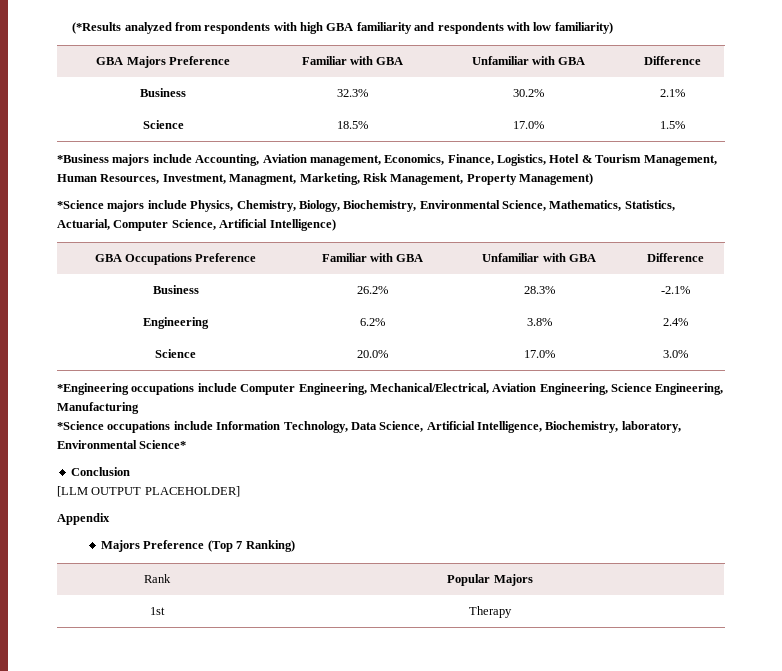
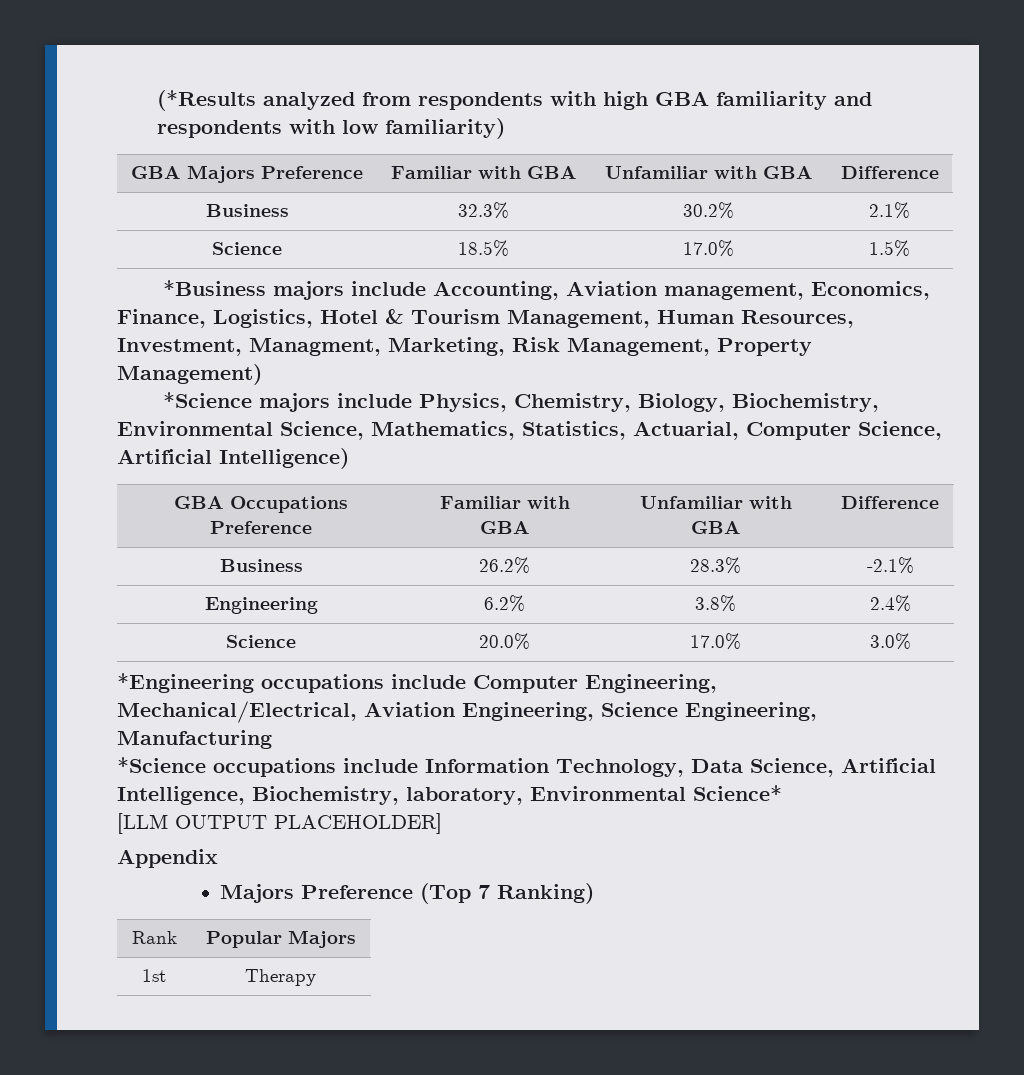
- Conclusion

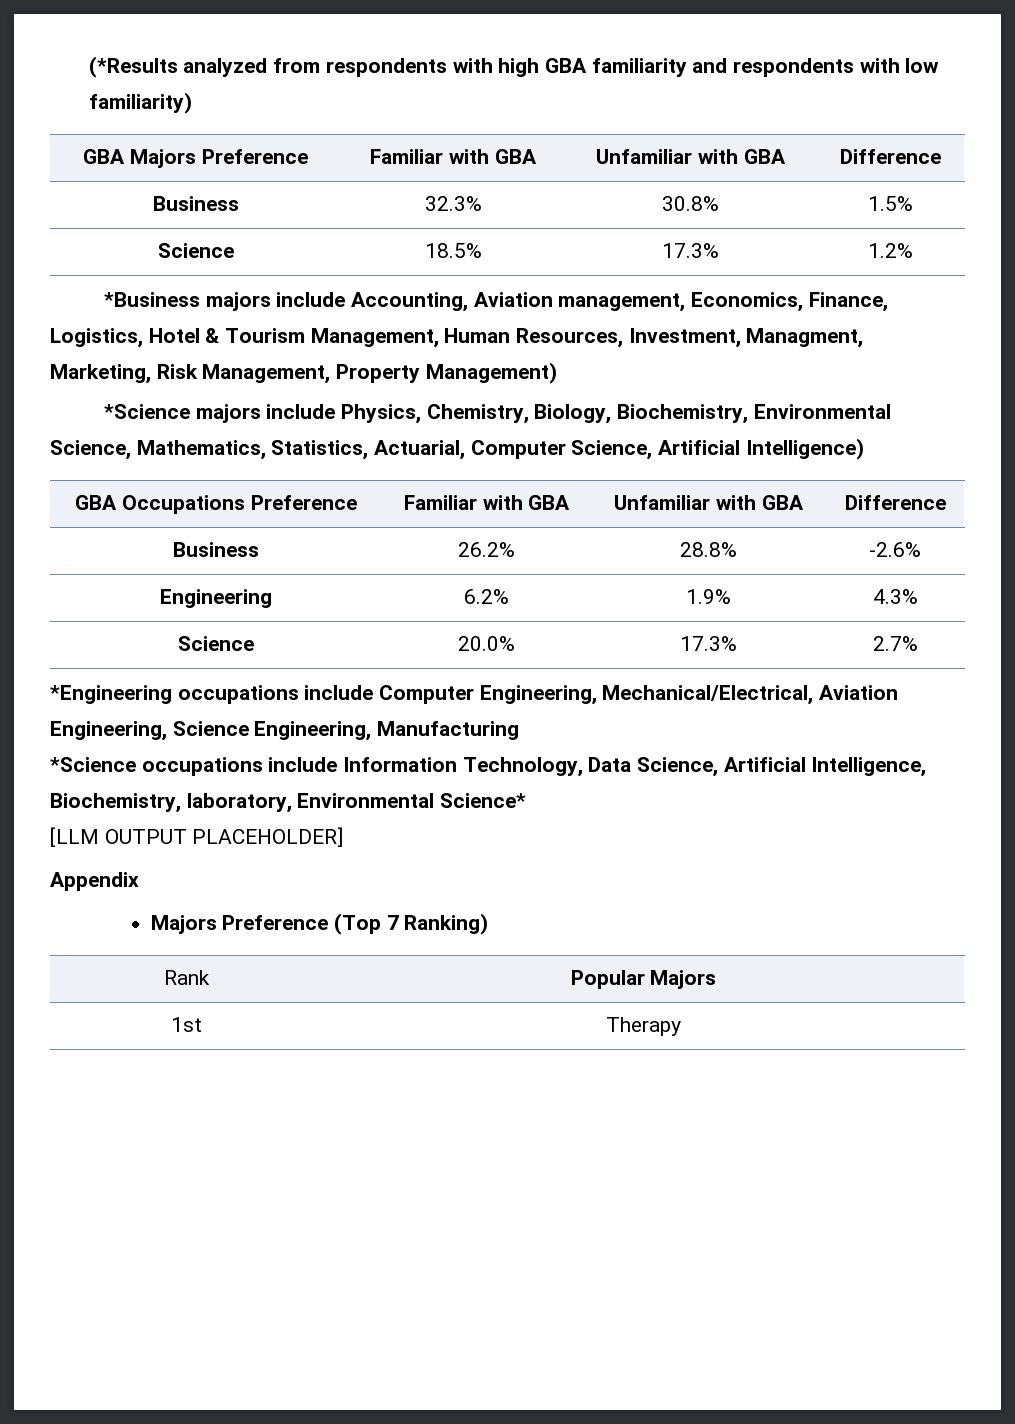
- Business | 32.3% | 30.2% | 2.1%
+ Business | 32.3% | 30.8% | 1.5%
- Science | 18.5% | 17.0% | 1.5%
+ Science | 18.5% | 17.3% | 1.2%
- Business | 26.2% | 28.3% | -2.1%
+ Business | 26.2% | 28.8% | -2.6%
- Engineering | 6.2% | 3.8% | 2.4%
+ Engineering | 6.2% | 1.9% | 4.3%
- Science | 20.0% | 17.0% | 3.0%
+ Science | 20.0% | 17.3% | 2.7%

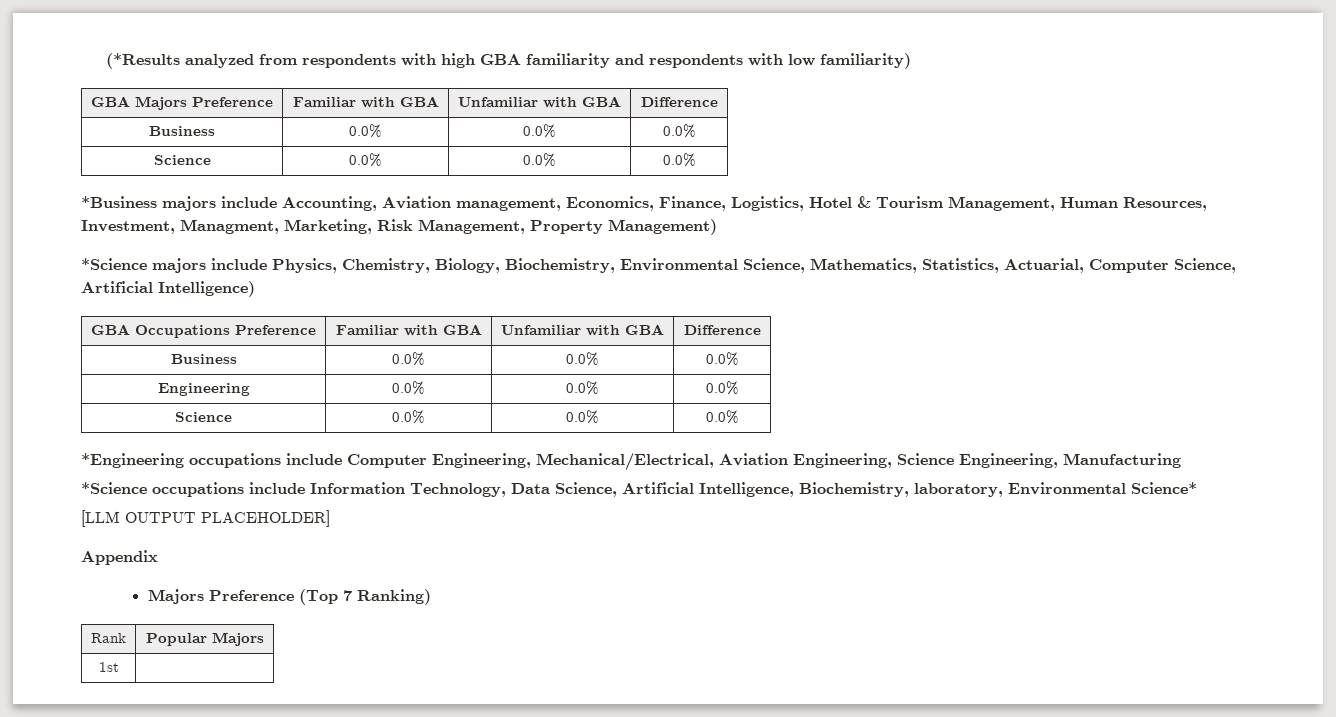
  GBA Majors Preference | Familiar with GBA | Unfamiliar with GBA | Difference
- Business | 32.3% | 30.8% | 1.5%
- Science | 18.5% | 17.3% | 1.2%
+ Business | 0.0% | 0.0% | 0.0%
+ Science | 0.0% | 0.0% | 0.0%
  GBA Occupations Preference | Familiar with GBA | Unfamiliar with GBA | Difference
- Business | 26.2% | 28.8% | -2.6%
- Engineering | 6.2% | 1.9% | 4.3%
- Science | 20.0% | 17.3% | 2.7%
+ Business | 0.0% | 0.0% | 0.0%
+ Engineering | 0.0% | 0.0% | 0.0%
+ Science | 0.0% | 0.0% | 0.0%
- 1st | Therapy
+ 1st |

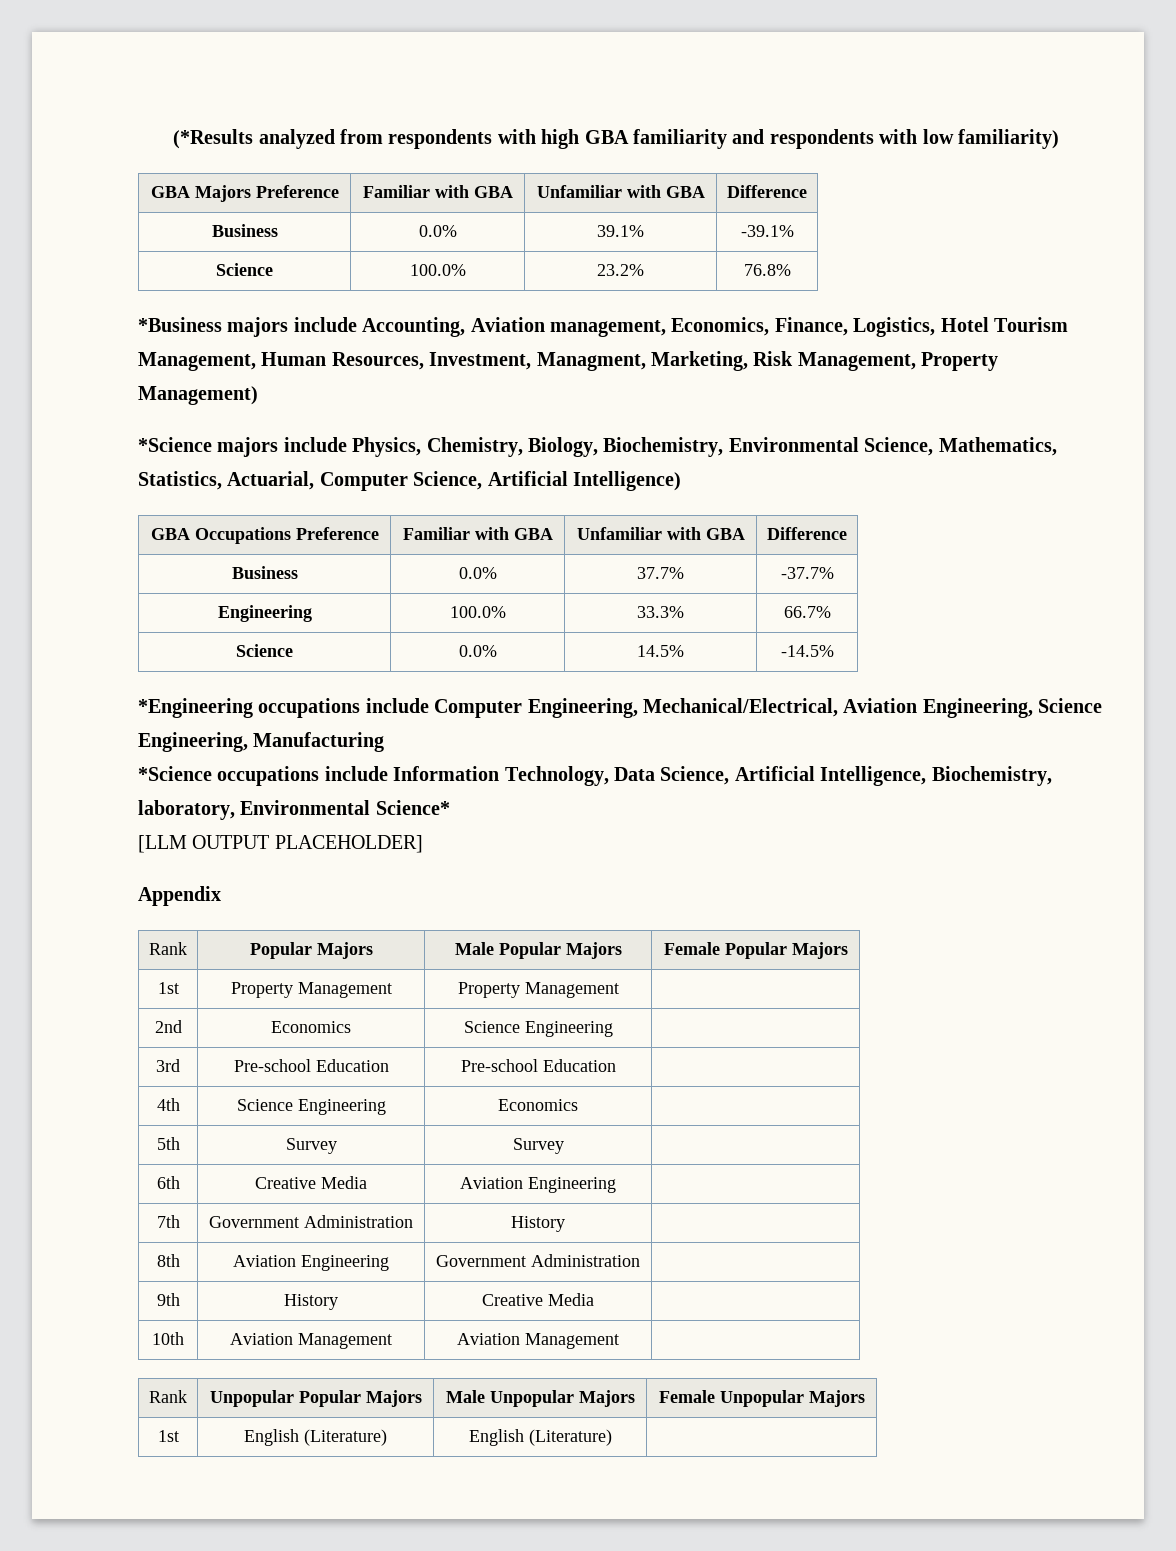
  GBA Majors Preference | Familiar with GBA | Unfamiliar with GBA | Difference
- Business | 0.0% | 0.0% | 0.0%
- Science | 0.0% | 0.0% | 0.0%
+ Business | 0.0% | 39.1% | -39.1%
+ Science | 100.0% | 23.2% | 76.8%
- *Business majors include Accounting, Aviation management, Economics, Finance, Logistics, Hotel & Tourism Management, Human Resources, Investment, Managment, Marketing, Risk Management, Property Management)
+ *Business majors include Accounting, Aviation management, Economics, Finance, Logistics, Hotel Tourism Management, Human Resources, Investment, Managment, Marketing, Risk Management, Property Management)
  GBA Occupations Preference | Familiar with GBA | Unfamiliar with GBA | Difference
- Business | 0.0% | 0.0% | 0.0%
- Engineering | 0.0% | 0.0% | 0.0%
- Science | 0.0% | 0.0% | 0.0%
+ Business | 0.0% | 37.7% | -37.7%
+ Engineering | 100.0% | 33.3% | 66.7%
+ Science | 0.0% | 14.5% | -14.5%
- Majors Preference (Top 7 Ranking)
- Rank | Popular Majors
- 1st |
+ Rank | Popular Majors | Male Popular Majors | Female Popular Majors
+ 1st | Property Management | Property Management |
+ 2nd | Economics | Science Engineering |
+ 3rd | Pre-school Education | Pre-school Education |
+ 4th | Science Engineering | Economics |
+ 5th | Survey | Survey |
+ 6th | Creative Media | Aviation Engineering |
+ 7th | Government Administration | History |
+ 8th | Aviation Engineering | Government Administration |
+ 9th | History | Creative Media |
+ 10th | Aviation Management | Aviation Management |
+ Rank | Unpopular Popular Majors | Male Unpopular Majors | Female Unpopular Majors
+ 1st | English (Literature) | English (Literature) |

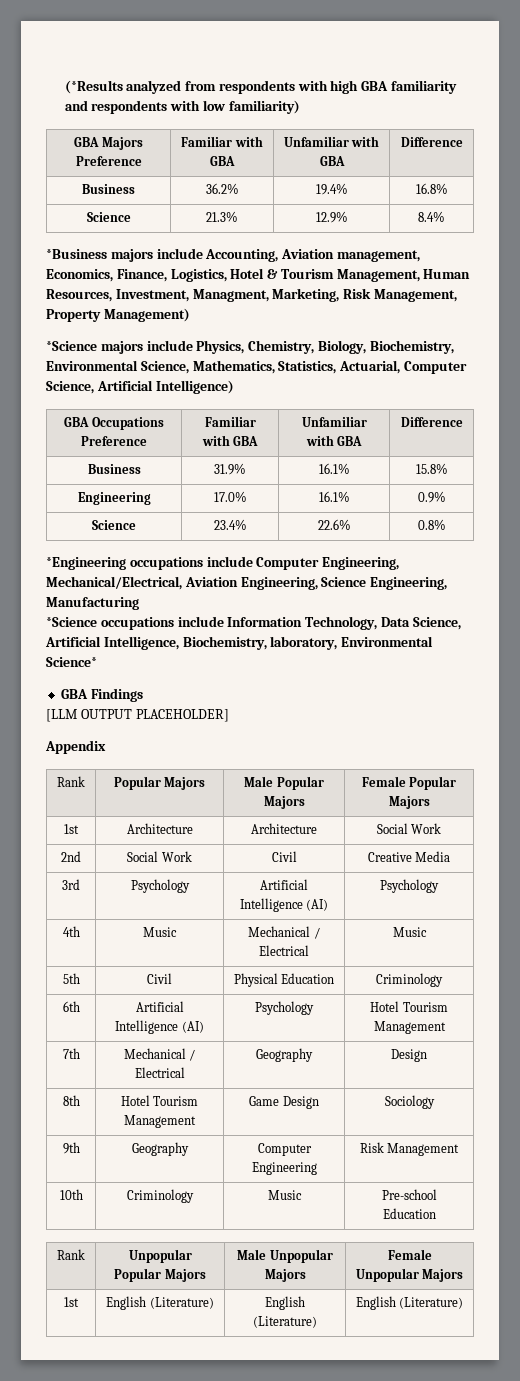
- Business | 0.0% | 39.1% | -39.1%
- Science | 100.0% | 23.2% | 76.8%
+ Business | 36.2% | 19.4% | 16.8%
+ Science | 21.3% | 12.9% | 8.4%
- *Business majors include Accounting, Aviation management, Economics, Finance, Logistics, Hotel Tourism Management, Human Resources, Investment, Managment, Marketing, Risk Management, Property Management)
+ *Business majors include Accounting, Aviation management, Economics, Finance, Logistics, Hotel & Tourism Management, Human Resources, Investment, Managment, Marketing, Risk Management, Property Management)
- Business | 0.0% | 37.7% | -37.7%
- Engineering | 100.0% | 33.3% | 66.7%
- Science | 0.0% | 14.5% | -14.5%
+ Business | 31.9% | 16.1% | 15.8%
+ Engineering | 17.0% | 16.1% | 0.9%
+ Science | 23.4% | 22.6% | 0.8%
+ GBA Findings
- 1st | Property Management | Property Management |
- 2nd | Economics | Science Engineering |
- 3rd | Pre-school Education | Pre-school Education |
- 4th | Science Engineering | Economics |
- 5th | Survey | Survey |
- 6th | Creative Media | Aviation Engineering |
- 7th | Government Administration | History |
- 8th | Aviation Engineering | Government Administration |
- 9th | History | Creative Media |
- 10th | Aviation Management | Aviation Management |
+ 1st | Architecture | Architecture | Social Work
+ 2nd | Social Work | Civil | Creative Media
+ 3rd | Psychology | Artificial Intelligence (AI) | Psychology
+ 4th | Music | Mechanical / Electrical | Music
+ 5th | Civil | Physical Education | Criminology
+ 6th | Artificial Intelligence (AI) | Psychology | Hotel Tourism Management
+ 7th | Mechanical / Electrical | Geography | Design
+ 8th | Hotel Tourism Management | Game Design | Sociology
+ 9th | Geography | Computer Engineering | Risk Management
+ 10th | Criminology | Music | Pre-school Education
- 1st | English (Literature) | English (Literature) |
+ 1st | English (Literature) | English (Literature) | English (Literature)

